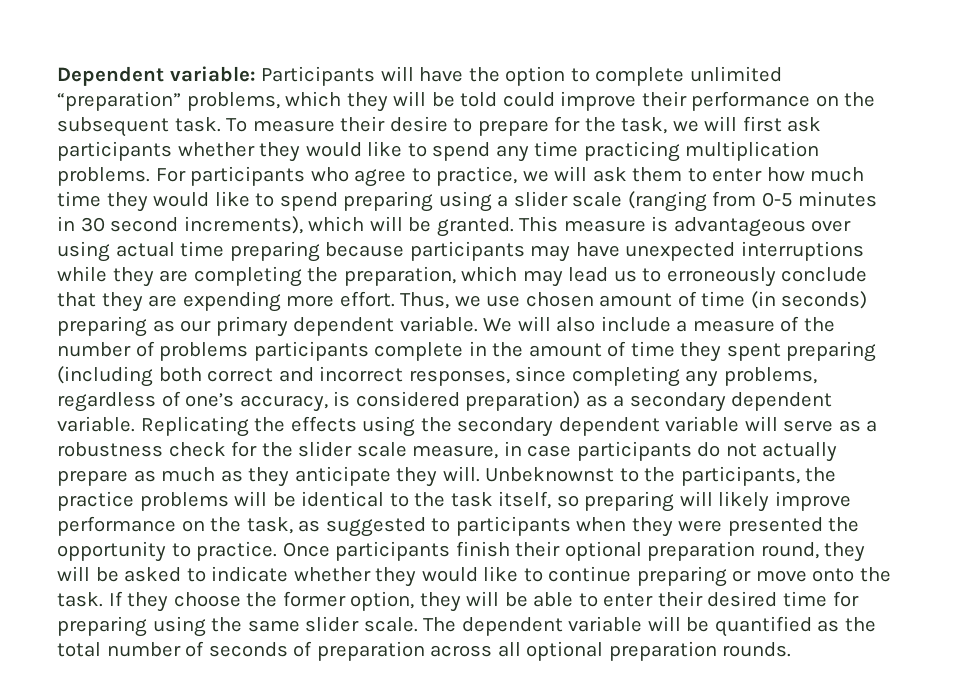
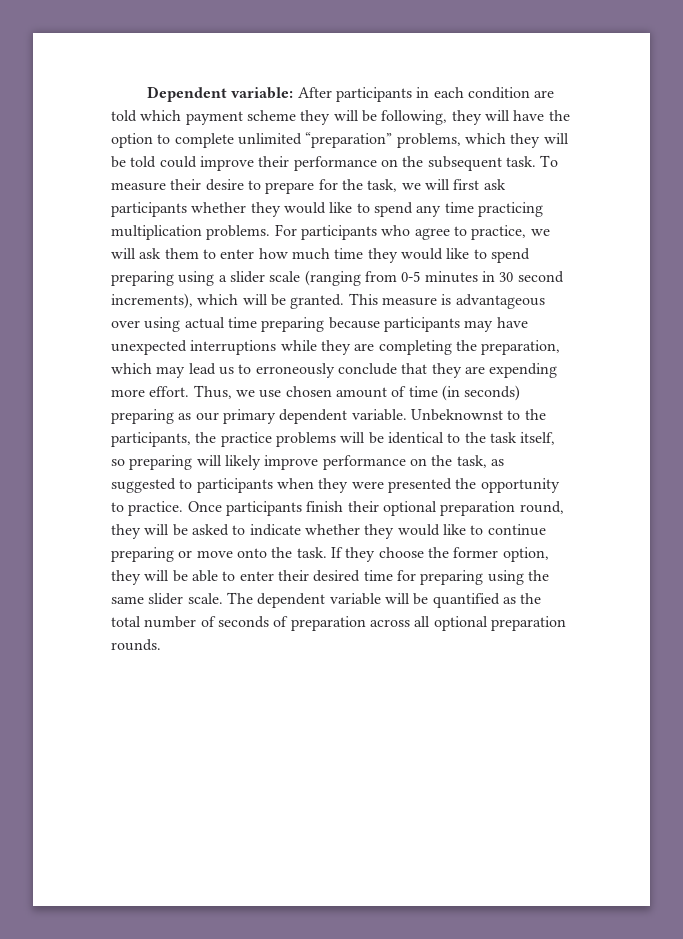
- Dependent variable: Participants will have the option to complete unlimited “preparation” problems, which they will be told could improve their performance on the subsequent task.
+ Dependent variable: After participants in each condition are told which payment scheme they will be following, they will have the option to complete unlimited “preparation” problems, which they will be told could improve their performance on the subsequent task.
- We will also include a measure of the number of problems participants complete in the amount of time they spent preparing (including both correct and incorrect responses, since completing any problems, regardless of one’s accuracy, is considered preparation) as a secondary dependent variable. Replicating the effects using the secondary dependent variable will serve as a robustness check for the slider scale measure, in case participants do not actually prepare as much as they anticipate they will.

